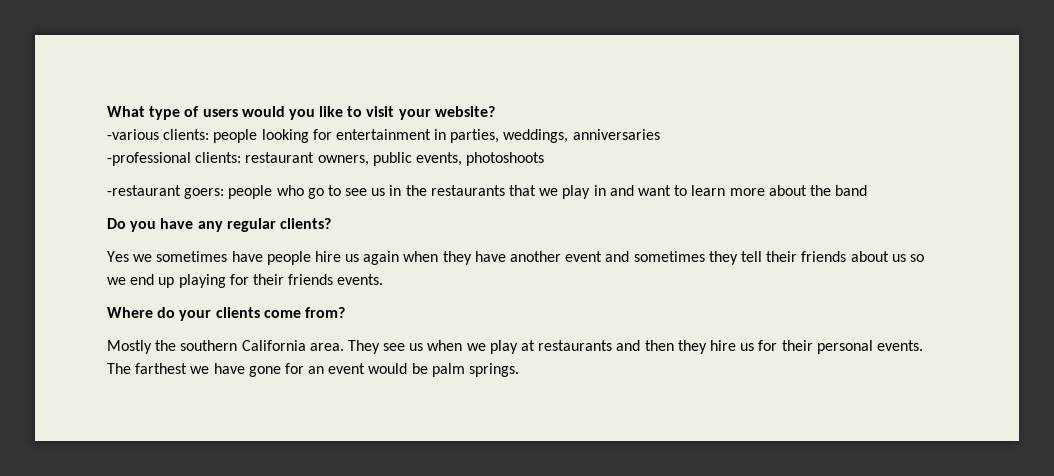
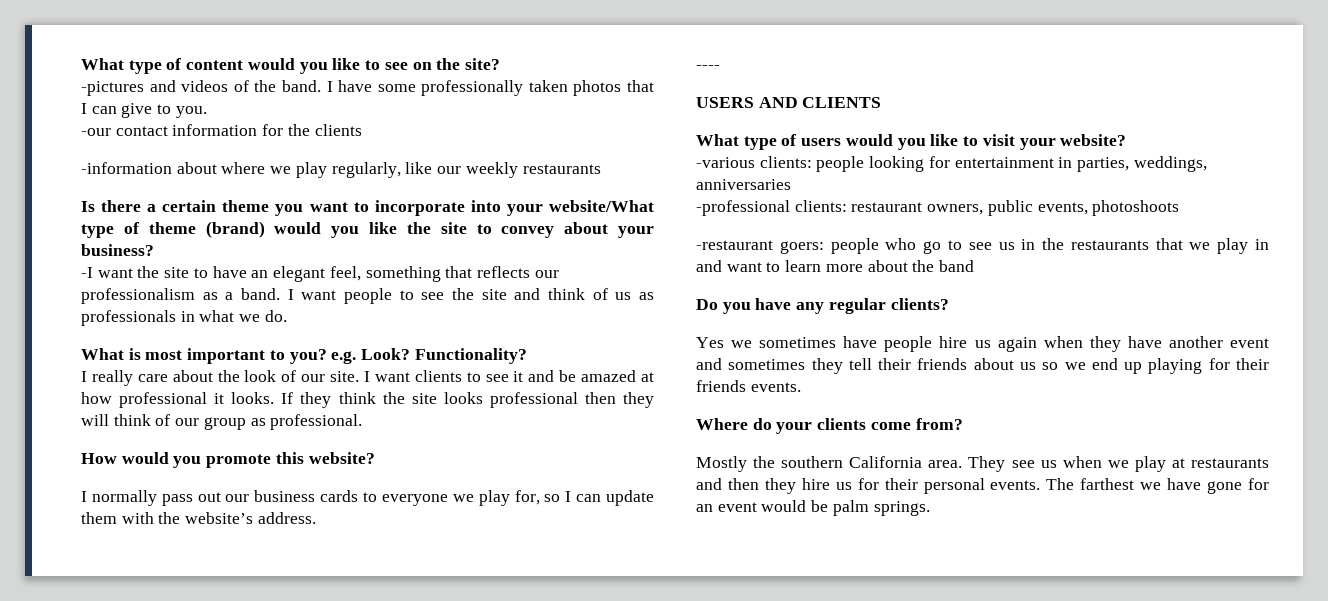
+ What type of content would you like to see on the site?
+ -pictures and videos of the band. I have some professionally taken photos that I can give to you.
+ -our contact information for the clients
+ -information about where we play regularly, like our weekly restaurants
+ Is there a certain theme you want to incorporate into your website/What type of theme (brand) would you like the site to convey about your business?
+ -I want the site to have an elegant feel, something that reflects our professionalism as a band. I want people to see the site and think of us as professionals in what we do.
+ What is most important to you? e.g. Look? Functionality?
+ I really care about the look of our site. I want clients to see it and be amazed at how professional it looks. If they think the site looks professional then they will think of our group as professional.
+ How would you promote this website?
+ I normally pass out our business cards to everyone we play for, so I can update them with the website’s address.
+ ----
+ USERS AND CLIENTS

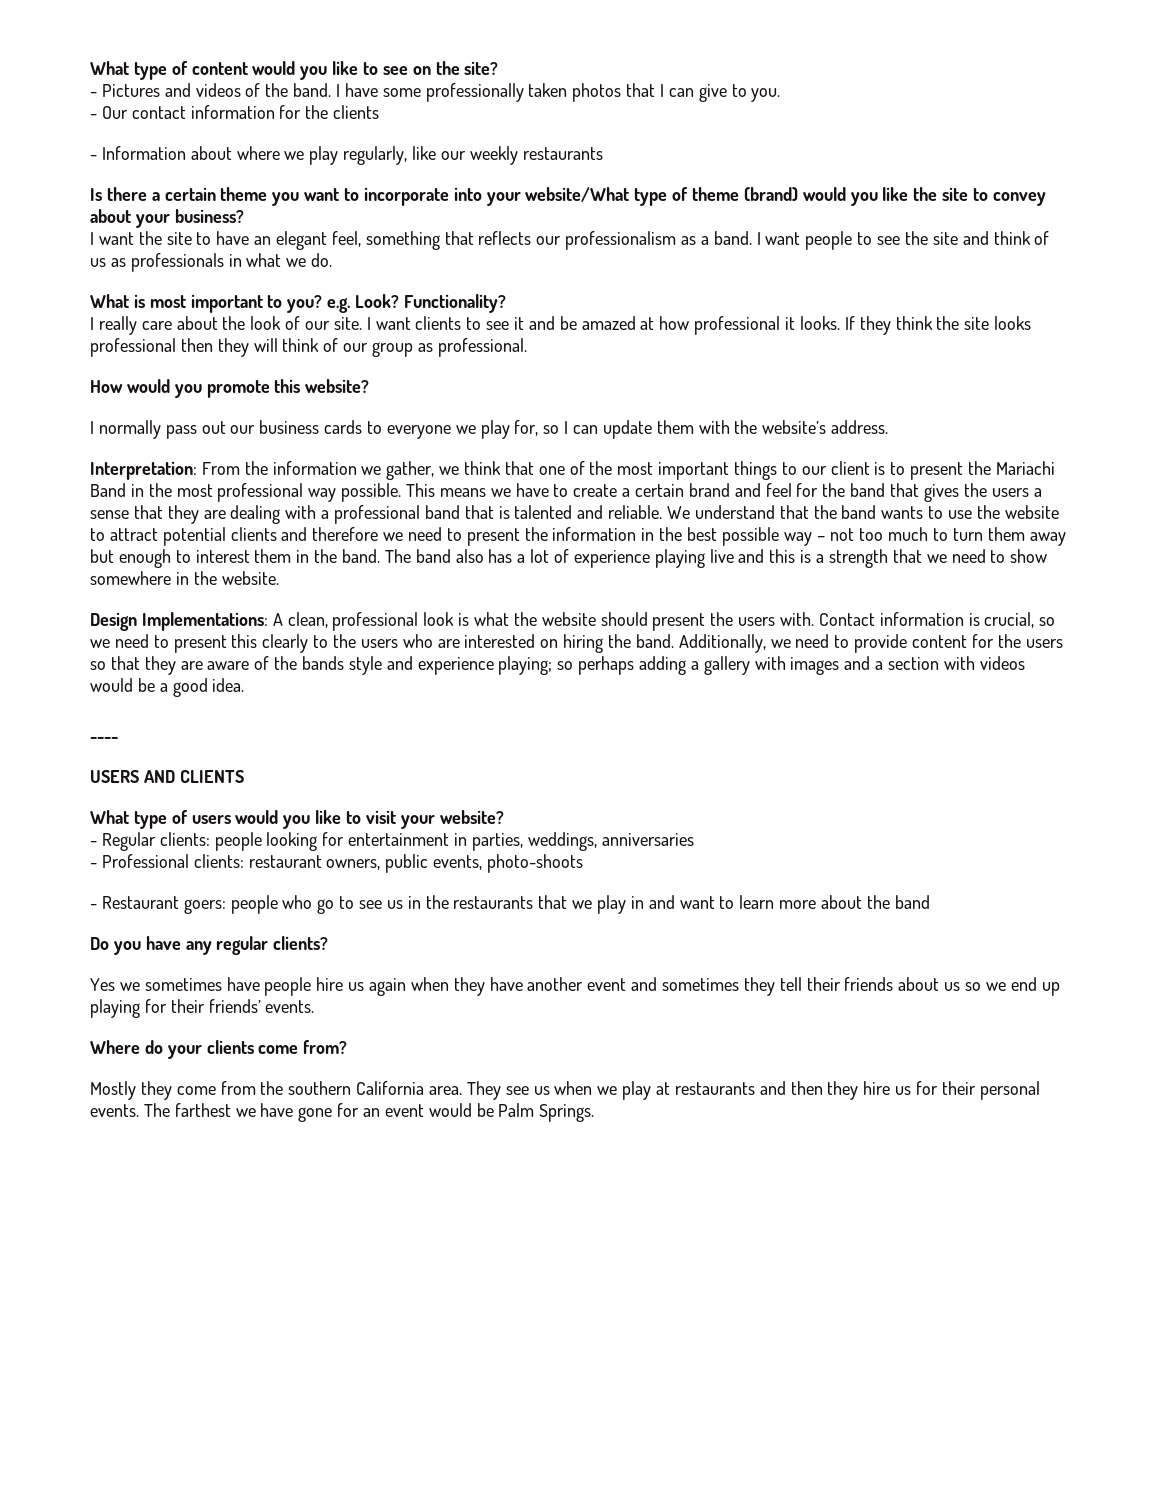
- -pictures and videos of the band.
+ - Pictures and videos of the band.
- -our contact information for the clients
+ - Our contact information for the clients
- -information about where we play regularly, like our weekly restaurants
+ - Information about where we play regularly, like our weekly restaurants
- -I want the site to have an elegant feel, something that reflects our professionalism as a band.
+ I want the site to have an elegant feel, something that reflects our professionalism as a band.
+ Interpretation: From the information we gather, we think that one of the most important things to our client is to present the Mariachi Band in the most professional way possible. This means we have to create a certain brand and feel for the band that gives the users a sense that they are dealing with a professional band that is talented and reliable. We understand that the band wants to use the website to attract potential clients and therefore we need to present the information in the best possible way – not too much to turn them away but enough to interest them in the band. The band also has a lot of experience playing live and this is a strength that we need to show somewhere in the website.
+ Design Implementations: A clean, professional look is what the website should present the users with. Contact information is crucial, so we need to present this clearly to the users who are interested on hiring the band. Additionally, we need to provide content for the users so that they are aware of the bands style and experience playing; so perhaps adding a gallery with images and a section with videos would be a good idea.
- -various clients: people looking for entertainment in parties, weddings, anniversaries
+ - Regular clients: people looking for entertainment in parties, weddings, anniversaries
- -professional clients: restaurant owners, public events, photoshoots
- -restaurant goers: people who go to see us in the restaurants that we play in and want to learn more about the band
+ - Professional clients: restaurant owners, public events, photo-shoots
+ - Restaurant goers: people who go to see us in the restaurants that we play in and want to learn more about the band
- Yes we sometimes have people hire us again when they have another event and sometimes they tell their friends about us so we end up playing for their friends events.
+ Yes we sometimes have people hire us again when they have another event and sometimes they tell their friends about us so we end up playing for their friends’ events.
- Mostly the southern California area.
+ Mostly they come from the southern California area.
- The farthest we have gone for an event would be palm springs.
+ The farthest we have gone for an event would be Palm Springs.

